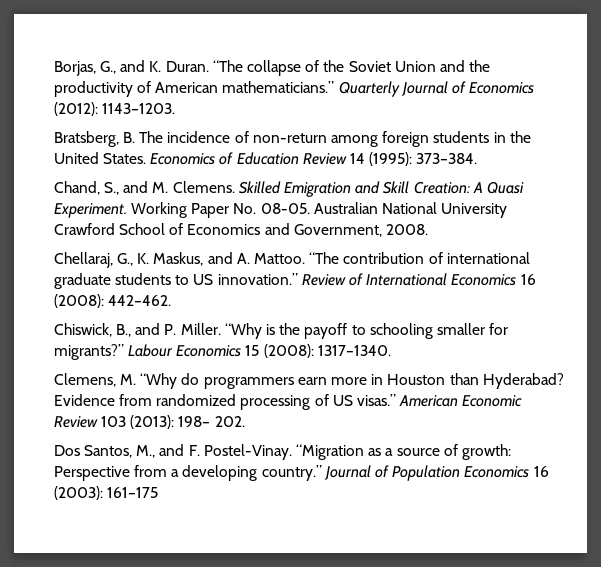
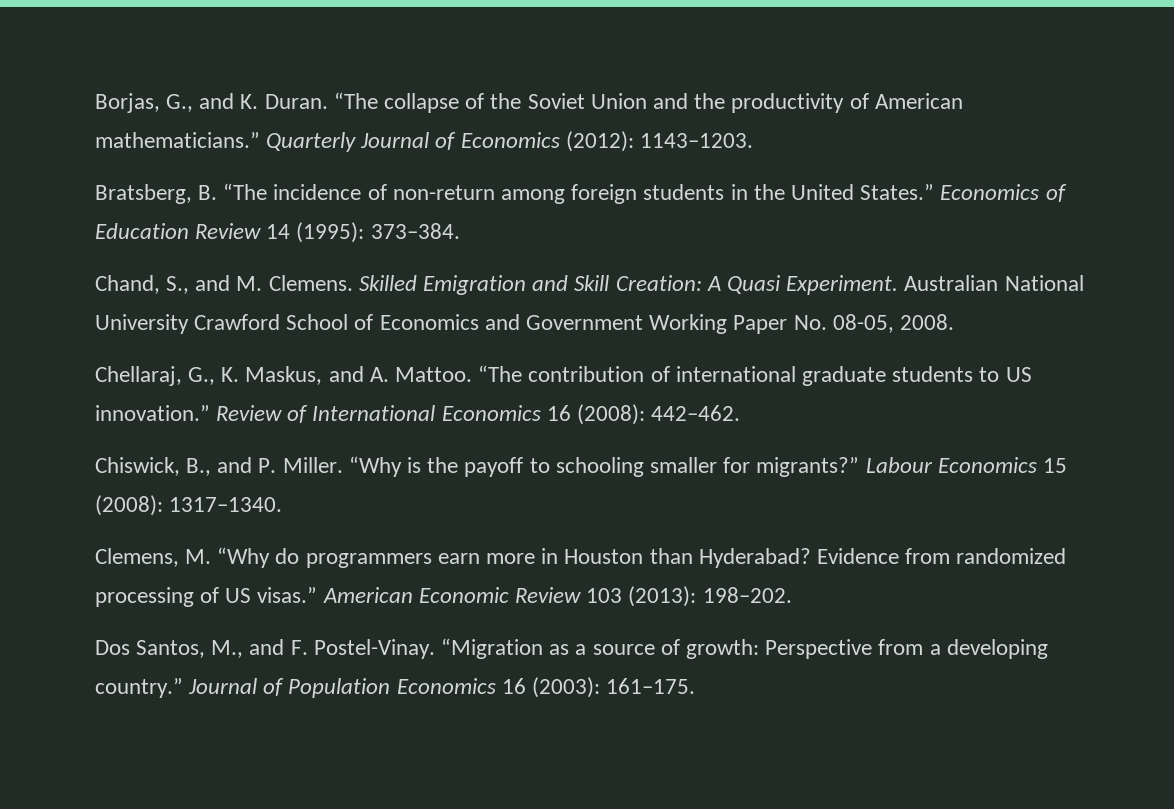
- Bratsberg, B. The incidence of non-return among foreign students in the United States.
+ Bratsberg, B. “The incidence of non-return among foreign students in the United States.”
- Working Paper No. 08-05.
- Australian National University Crawford School of Economics and Government, 2008.
+ Australian National University Crawford School of Economics and Government Working Paper No. 08-05, 2008.
- American Economic Review 103 (2013): 198– 202.
+ American Economic Review 103 (2013): 198–202.
- Journal of Population Economics 16 (2003): 161–175
+ Journal of Population Economics 16 (2003): 161–175.

